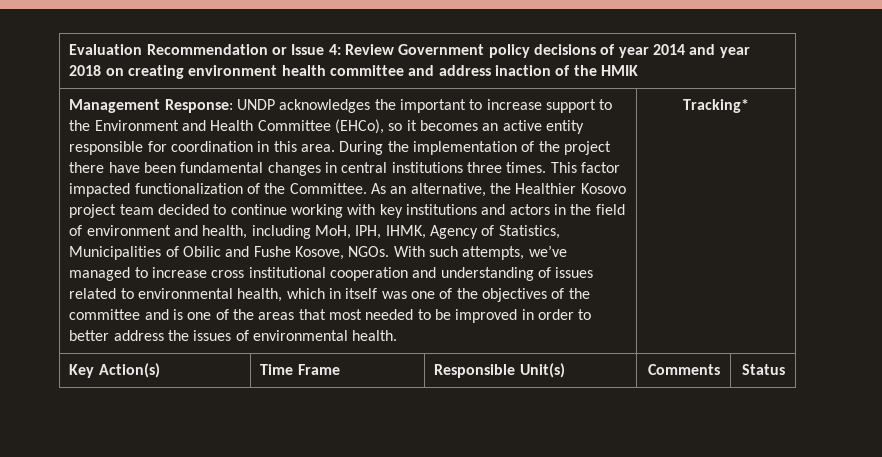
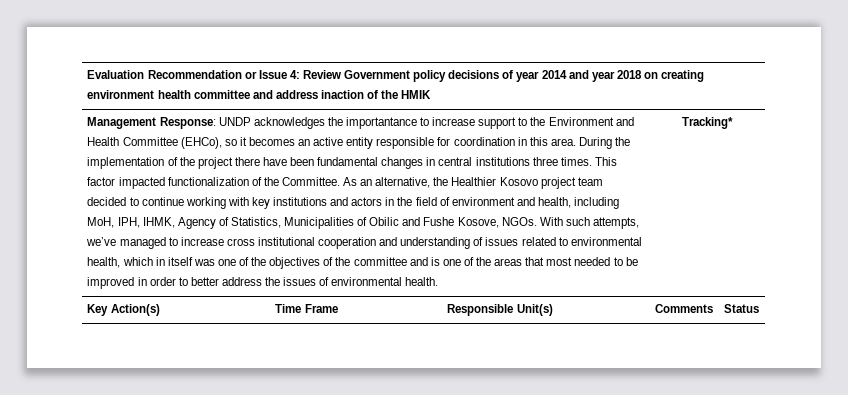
- Management Response: UNDP acknowledges the important to increase support to the Environment and Health Committee (EHCo), so it becomes an active entity responsible for coordination in this area.
+ Management Response: UNDP acknowledges the importantance to increase support to the Environment and Health Committee (EHCo), so it becomes an active entity responsible for coordination in this area.

